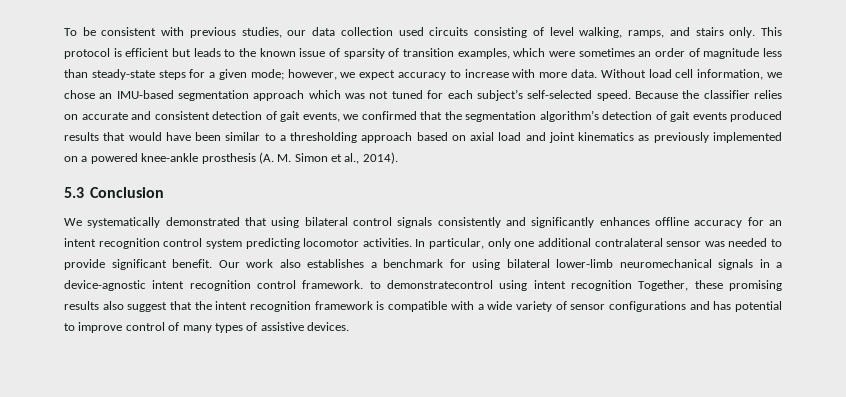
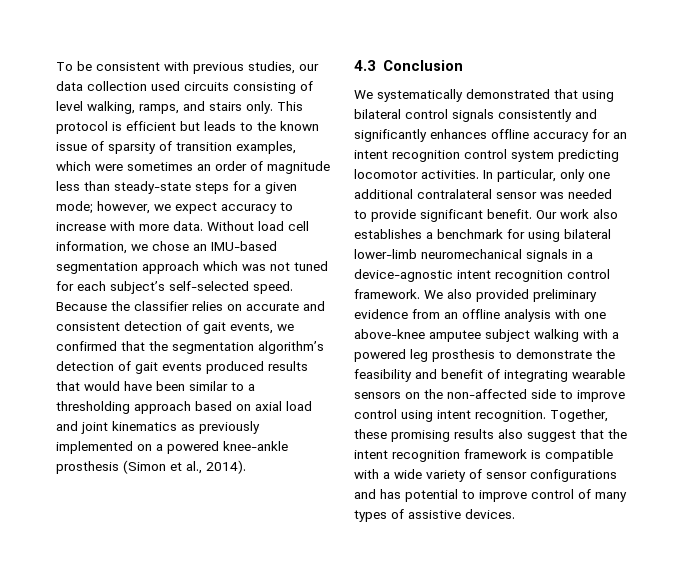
- Because the classifier relies on accurate and consistent detection of gait events, we confirmed that the segmentation algorithm’s detection of gait events produced results that would have been similar to a thresholding approach based on axial load and joint kinematics as previously implemented on a powered knee-ankle prosthesis (A. M. Simon et al., 2014).
+ Because the classifier relies on accurate and consistent detection of gait events, we confirmed that the segmentation algorithm’s detection of gait events produced results that would have been similar to a thresholding approach based on axial load and joint kinematics as previously implemented on a powered knee-ankle prosthesis (Simon et al., 2014).
- 5.3 Conclusion
+ 4.3 Conclusion
- Our work also establishes a benchmark for using bilateral lower-limb neuromechanical signals in a device-agnostic intent recognition control framework. to demonstratecontrol using intent recognition Together, these promising results also suggest that the intent recognition framework is compatible with a wide variety of sensor configurations and has potential to improve control of many types of assistive devices.
+ Our work also establishes a benchmark for using bilateral lower-limb neuromechanical signals in a device-agnostic intent recognition control framework. We also provided preliminary evidence from an offline analysis with one above-knee amputee subject walking with a powered leg prosthesis to demonstrate the feasibility and benefit of integrating wearable sensors on the non-affected side to improve control using intent recognition. Together, these promising results also suggest that the intent recognition framework is compatible with a wide variety of sensor configurations and has potential to improve control of many types of assistive devices.

